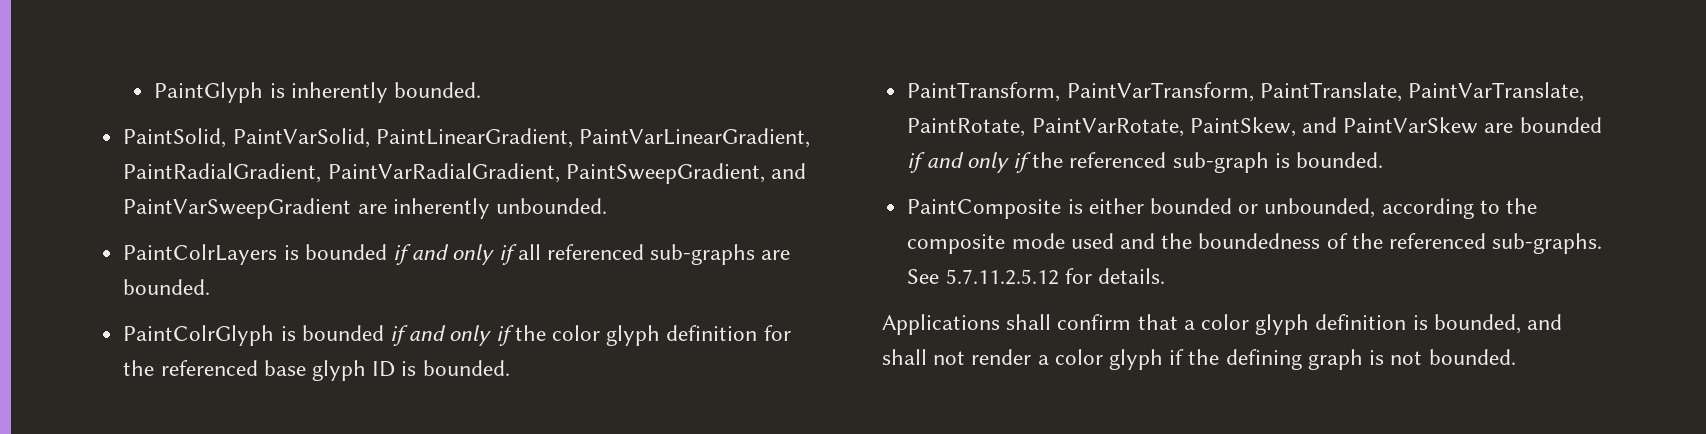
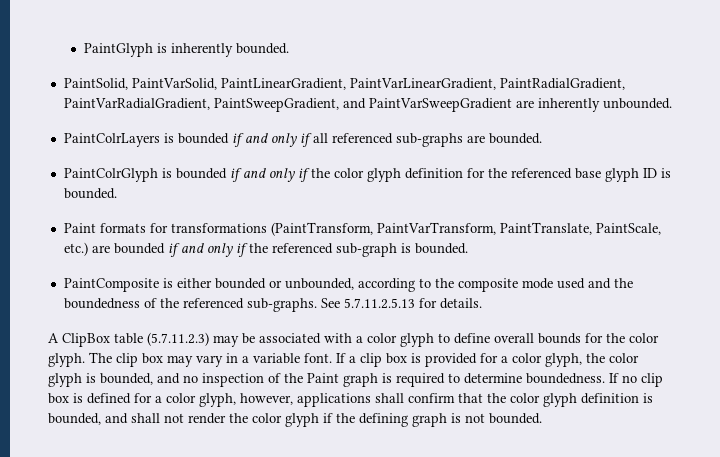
- PaintTransform, PaintVarTransform, PaintTranslate, PaintVarTranslate, PaintRotate, PaintVarRotate, PaintSkew, and PaintVarSkew are bounded if and only if the referenced sub-graph is bounded.
+ Paint formats for transformations (PaintTransform, PaintVarTransform, PaintTranslate, PaintScale, etc.) are bounded if and only if the referenced sub-graph is bounded.
- See 5.7.11.2.5.12 for details.
+ See 5.7.11.2.5.13 for details.
- Applications shall confirm that a color glyph definition is bounded, and shall not render a color glyph if the defining graph is not bounded.
+ A ClipBox table (5.7.11.2.3) may be associated with a color glyph to define overall bounds for the color glyph. The clip box may vary in a variable font. If a clip box is provided for a color glyph, the color glyph is bounded, and no inspection of the Paint graph is required to determine boundedness. If no clip box is defined for a color glyph, however, applications shall confirm that the color glyph definition is bounded, and shall not render the color glyph if the defining graph is not bounded.

